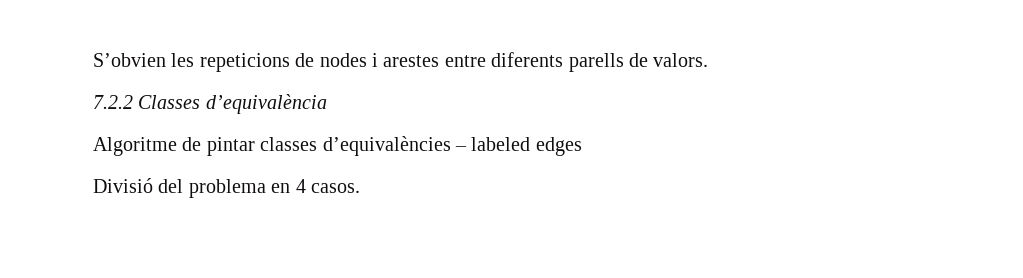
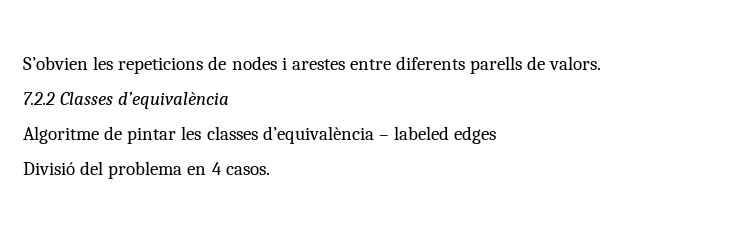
- Algoritme de pintar classes d’equivalències – labeled edges
+ Algoritme de pintar les classes d’equivalència – labeled edges

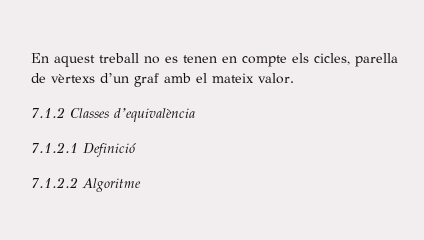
- S’obvien les repeticions de nodes i arestes entre diferents parells de valors.
- 7.2.2 Classes d’equivalència
- Algoritme de pintar les classes d’equivalència – labeled edges
- Divisió del problema en 4 casos.
+ En aquest treball no es tenen en compte els cicles, parella de vèrtexs d’un graf amb el mateix valor.
+ 7.1.2 Classes d’equivalència
+ 7.1.2.1 Definició
+ 7.1.2.2 Algoritme

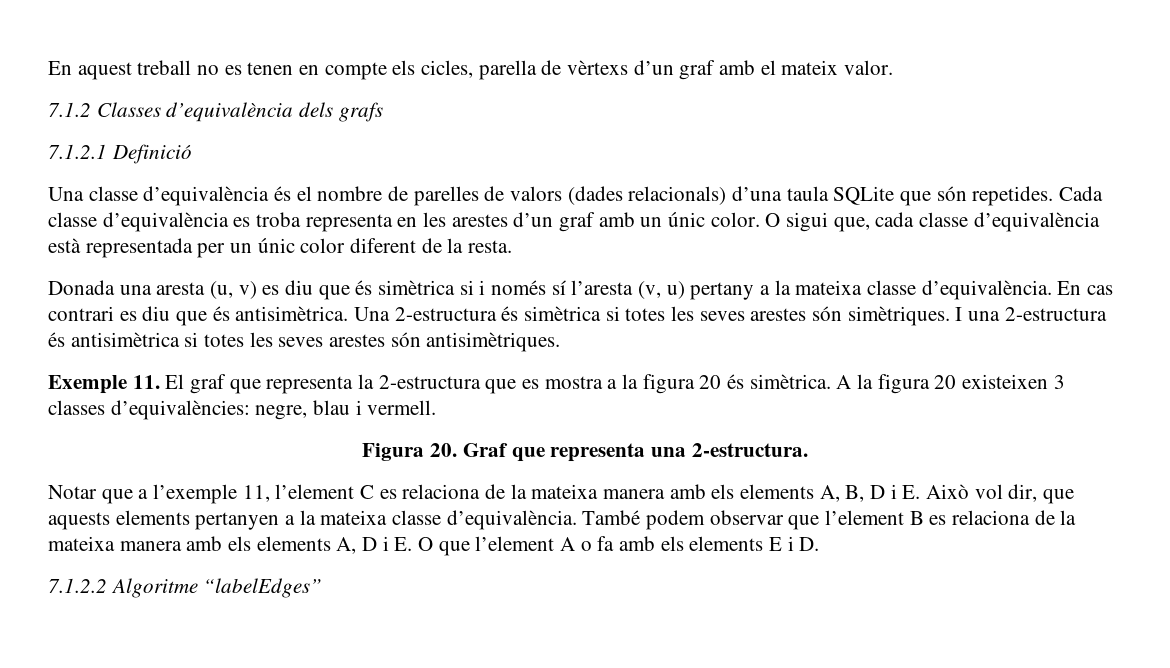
- 7.1.2 Classes d’equivalència
+ 7.1.2 Classes d’equivalència dels grafs
+ Una classe d’equivalència és el nombre de parelles de valors (dades relacionals) d’una taula SQLite que són repetides. Cada classe d’equivalència es troba representa en les arestes d’un graf amb un únic color. O sigui que, cada classe d’equivalència està representada per un únic color diferent de la resta.
+ Donada una aresta (u, v) es diu que és simètrica si i només sí l’aresta (v, u) pertany a la mateixa classe d’equivalència. En cas contrari es diu que és antisimètrica. Una 2-estructura és simètrica si totes les seves arestes són simètriques. I una 2-estructura és antisimètrica si totes les seves arestes són antisimètriques.
+ Exemple 11. El graf que representa la 2-estructura que es mostra a la figura 20 és simètrica. A la figura 20 existeixen 3 classes d’equivalències: negre, blau i vermell.
+ Figura 20. Graf que representa una 2-estructura.
+ Notar que a l’exemple 11, l’element C es relaciona de la mateixa manera amb els elements A, B, D i E. Això vol dir, que aquests elements pertanyen a la mateixa classe d’equivalència. També podem observar que l’element B es relaciona de la mateixa manera amb els elements A, D i E. O que l’element A o fa amb els elements E i D.
- 7.1.2.2 Algoritme
+ 7.1.2.2 Algoritme “labelEdges”

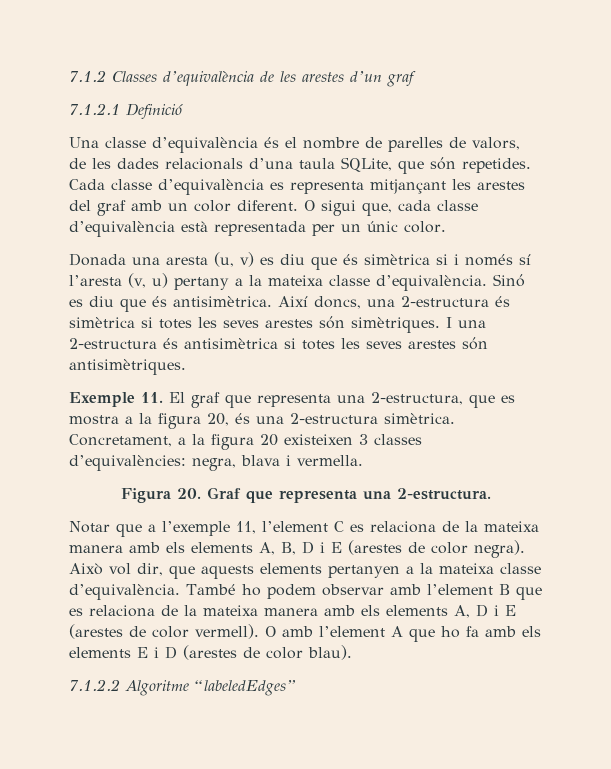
- En aquest treball no es tenen en compte els cicles, parella de vèrtexs d’un graf amb el mateix valor.
- 7.1.2 Classes d’equivalència dels grafs
+ 7.1.2 Classes d’equivalència de les arestes d’un graf
- Una classe d’equivalència és el nombre de parelles de valors (dades relacionals) d’una taula SQLite que són repetides.
+ Una classe d’equivalència és el nombre de parelles de valors, de les dades relacionals d’una taula SQLite, que són repetides.
- Cada classe d’equivalència es troba representa en les arestes d’un graf amb un únic color.
+ Cada classe d’equivalència es representa mitjançant les arestes del graf amb un color diferent.
- O sigui que, cada classe d’equivalència està representada per un únic color diferent de la resta.
+ O sigui que, cada classe d’equivalència està representada per un únic color.
- En cas contrari es diu que és antisimètrica.
+ Sinó es diu que és antisimètrica.
- Una 2-estructura és simètrica si totes les seves arestes són simètriques.
+ Així doncs, una 2-estructura és simètrica si totes les seves arestes són simètriques.
- Exemple 11. El graf que representa la 2-estructura que es mostra a la figura 20 és simètrica. A la figura 20 existeixen 3 classes d’equivalències: negre, blau i vermell.
+ Exemple 11. El graf que representa una 2-estructura, que es mostra a la figura 20, és una 2-estructura simètrica. Concretament, a la figura 20 existeixen 3 classes d’equivalències: negra, blava i vermella.
- Notar que a l’exemple 11, l’element C es relaciona de la mateixa manera amb els elements A, B, D i E. Això vol dir, que aquests elements pertanyen a la mateixa classe d’equivalència.
+ Notar que a l’exemple 11, l’element C es relaciona de la mateixa manera amb els elements A, B, D i E (arestes de color negra). Això vol dir, que aquests elements pertanyen a la mateixa classe d’equivalència.
- També podem observar que l’element B es relaciona de la mateixa manera amb els elements A, D i E. O que l’element A o fa amb els elements E i D.
+ També ho podem observar amb l’element B que es relaciona de la mateixa manera amb els elements A, D i E (arestes de color vermell). O amb l’element A que ho fa amb els elements E i D (arestes de color blau).
- 7.1.2.2 Algoritme “labelEdges”
+ 7.1.2.2 Algoritme “labeledEdges”

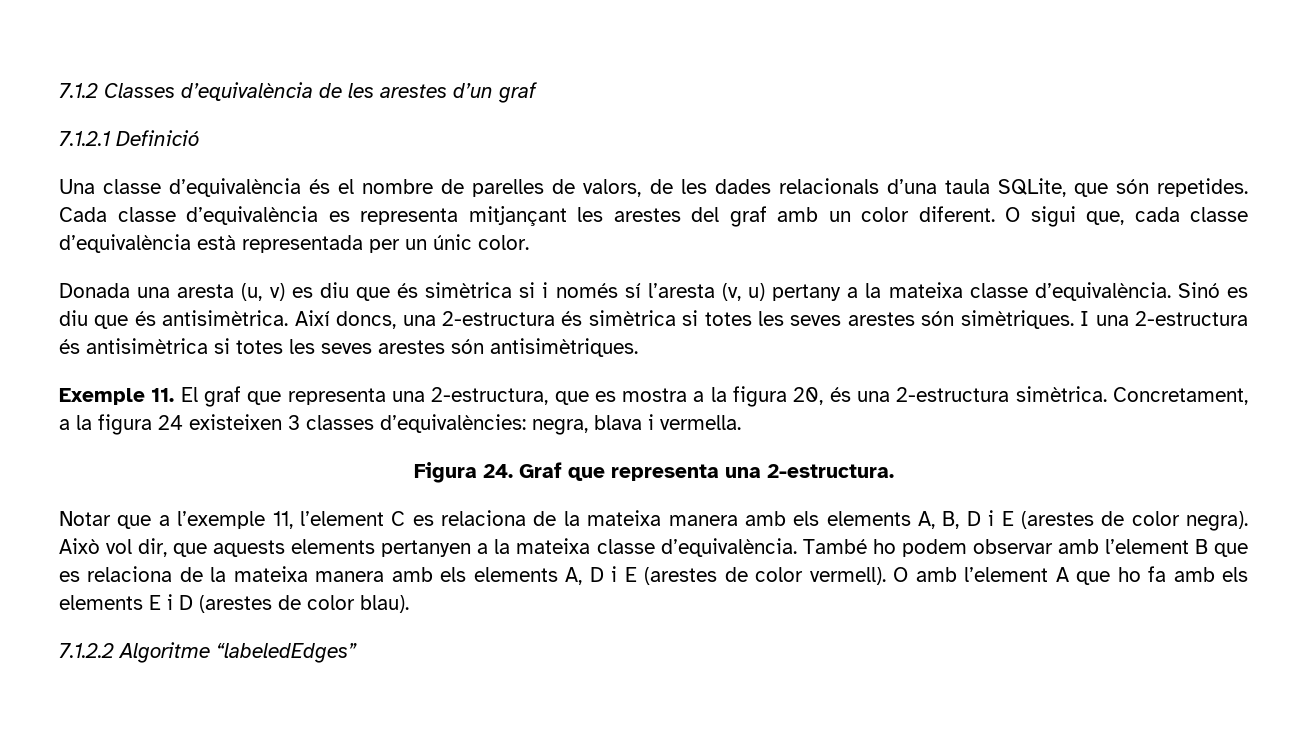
- Concretament, a la figura 20 existeixen 3 classes d’equivalències: negra, blava i vermella.
+ Concretament, a la figura 24 existeixen 3 classes d’equivalències: negra, blava i vermella.
- Figura 20. Graf que representa una 2-estructura.
+ Figura 24. Graf que representa una 2-estructura.

